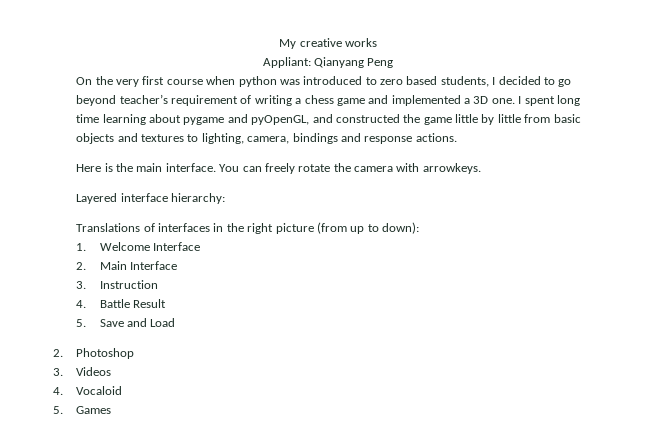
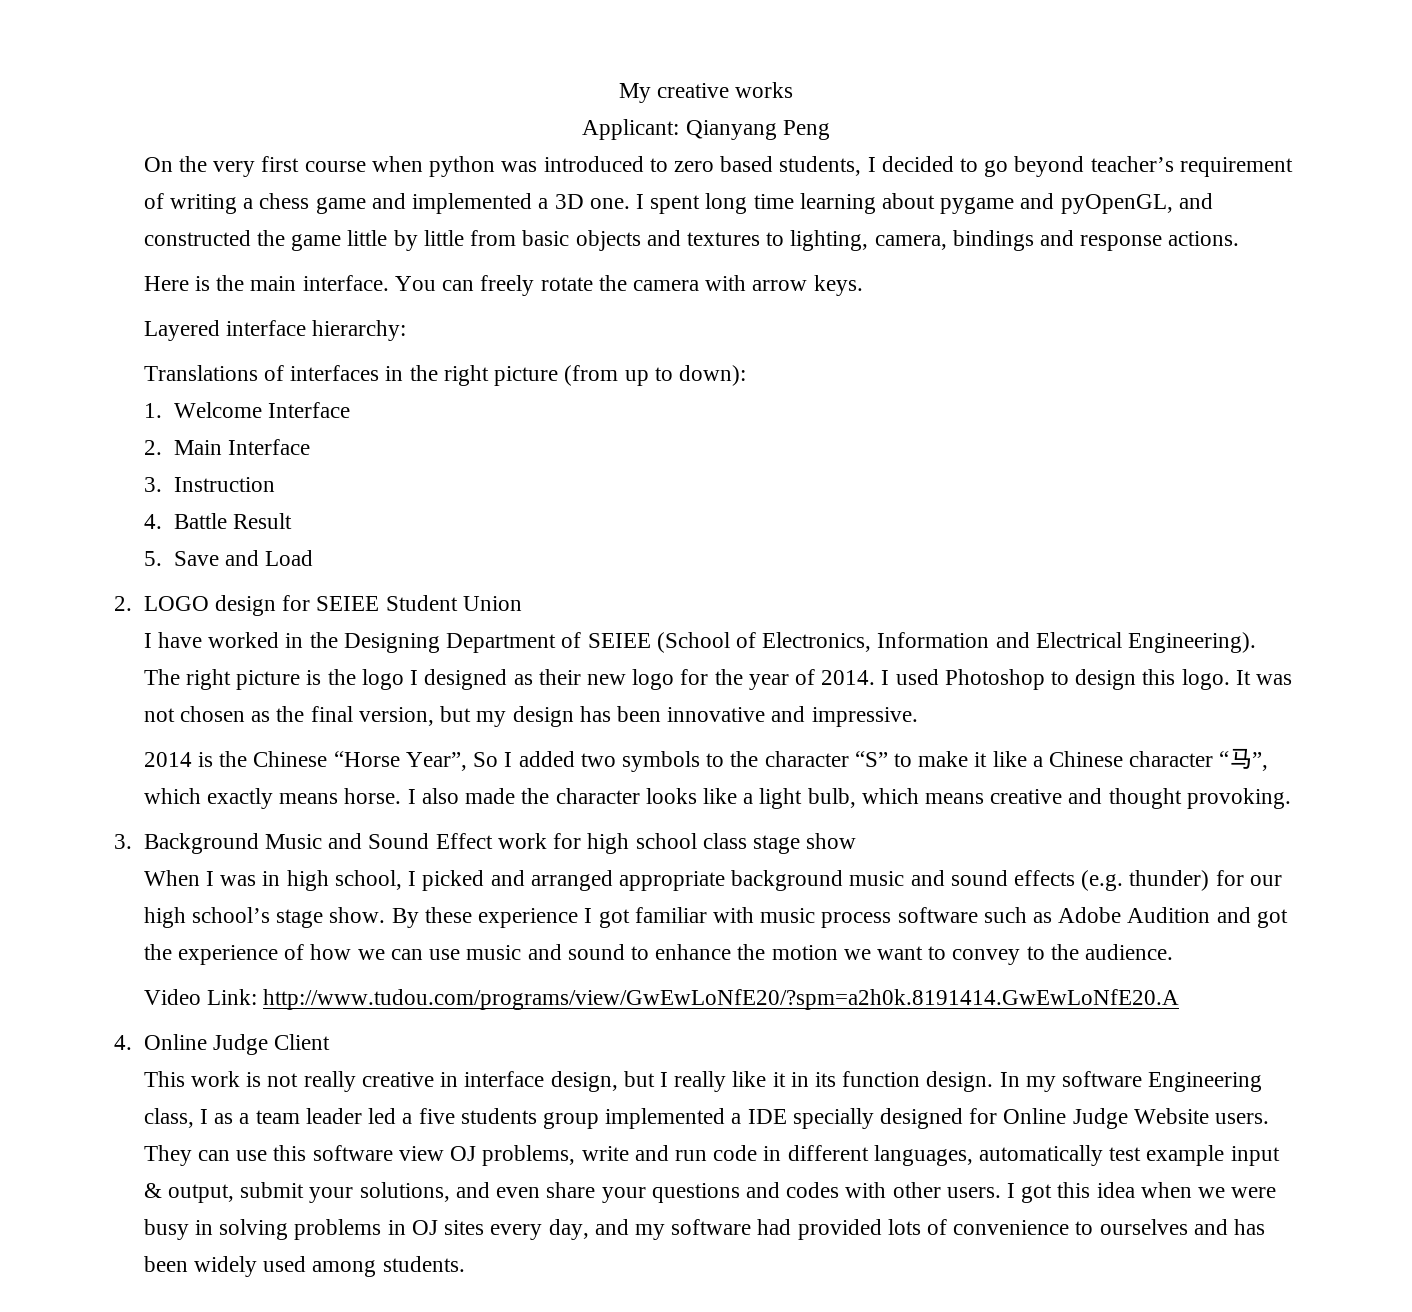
- Appliant: Qianyang Peng
+ Applicant: Qianyang Peng
- You can freely rotate the camera with arrowkeys.
+ You can freely rotate the camera with arrow keys.
- 2. Photoshop
- 3. Videos
- 4. Vocaloid
- 5. Games
+ 2. LOGO design for SEIEE Student Union
+ I have worked in the Designing Department of SEIEE (School of Electronics, Information and Electrical Engineering). The right picture is the logo I designed as their new logo for the year of 2014. I used Photoshop to design this logo. It was not chosen as the final version, but my design has been innovative and impressive.
+ 2014 is the Chinese “Horse Year”, So I added two symbols to the character “S” to make it like a Chinese character “马”, which exactly means horse. I also made the character looks like a light bulb, which means creative and thought provoking.
+ 3. Background Music and Sound Effect work for high school class stage show
+ When I was in high school, I picked and arranged appropriate background music and sound effects (e.g. thunder) for our high school’s stage show. By these experience I got familiar with music process software such as Adobe Audition and got the experience of how we can use music and sound to enhance the motion we want to convey to the audience.
+ Video Link: http://www.tudou.com/programs/view/GwEwLoNfE20/?spm=a2h0k.8191414.GwEwLoNfE20.A
+ 4. Online Judge Client
+ This work is not really creative in interface design, but I really like it in its function design. In my software Engineering class, I as a team leader led a five students group implemented a IDE specially designed for Online Judge Website users. They can use this software view OJ problems, write and run code in different languages, automatically test example input & output, submit your solutions, and even share your questions and codes with other users. I got this idea when we were busy in solving problems in OJ sites every day, and my software had provided lots of convenience to ourselves and has been widely used among students.

